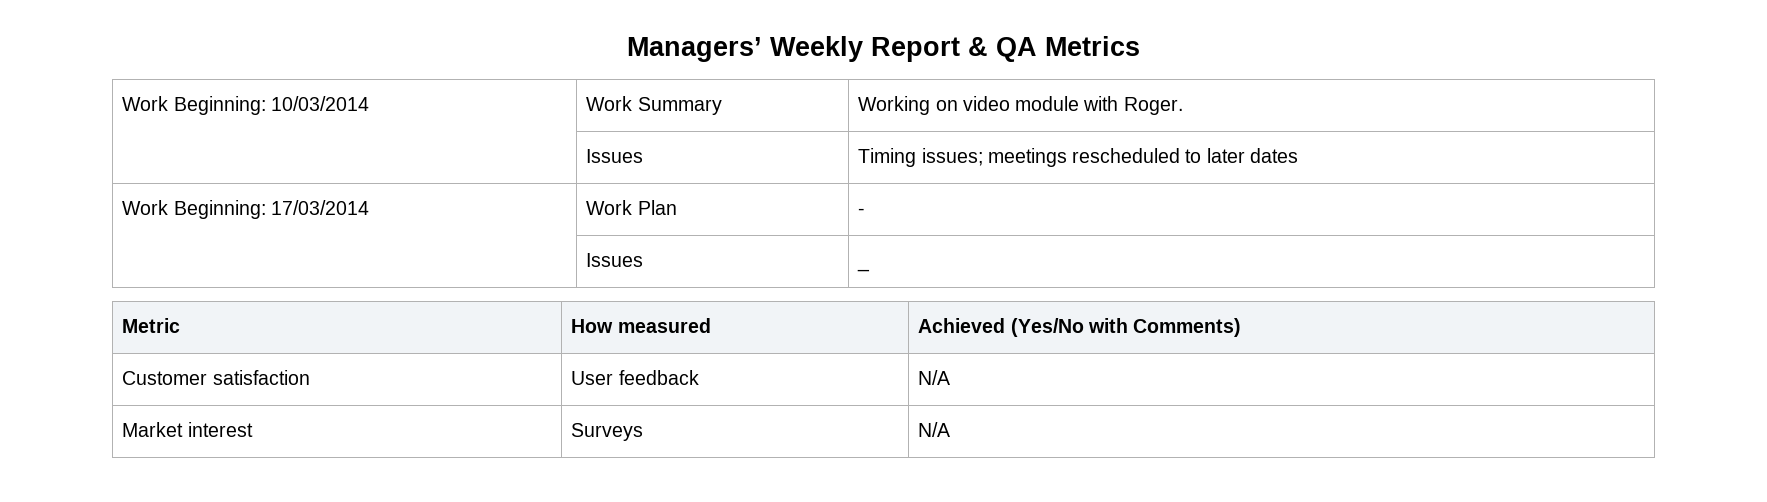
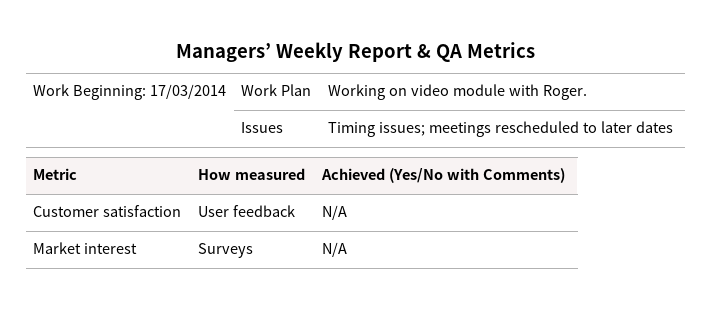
- Work Beginning: 10/03/2014 | Work Summary | Working on video module with Roger.
+ Work Beginning: 17/03/2014 | Work Plan | Working on video module with Roger.
- Work Beginning: 17/03/2014 | Work Plan | -
- | Issues | _

